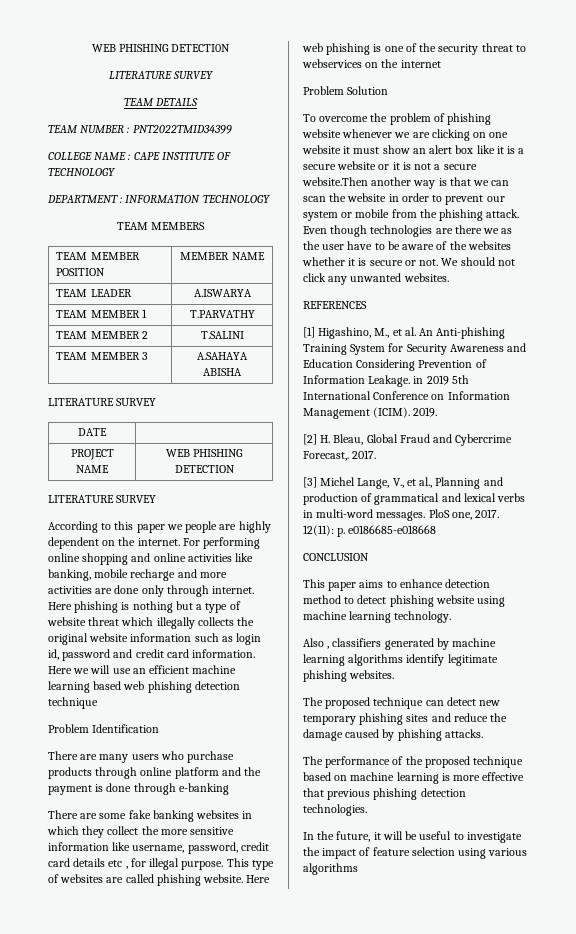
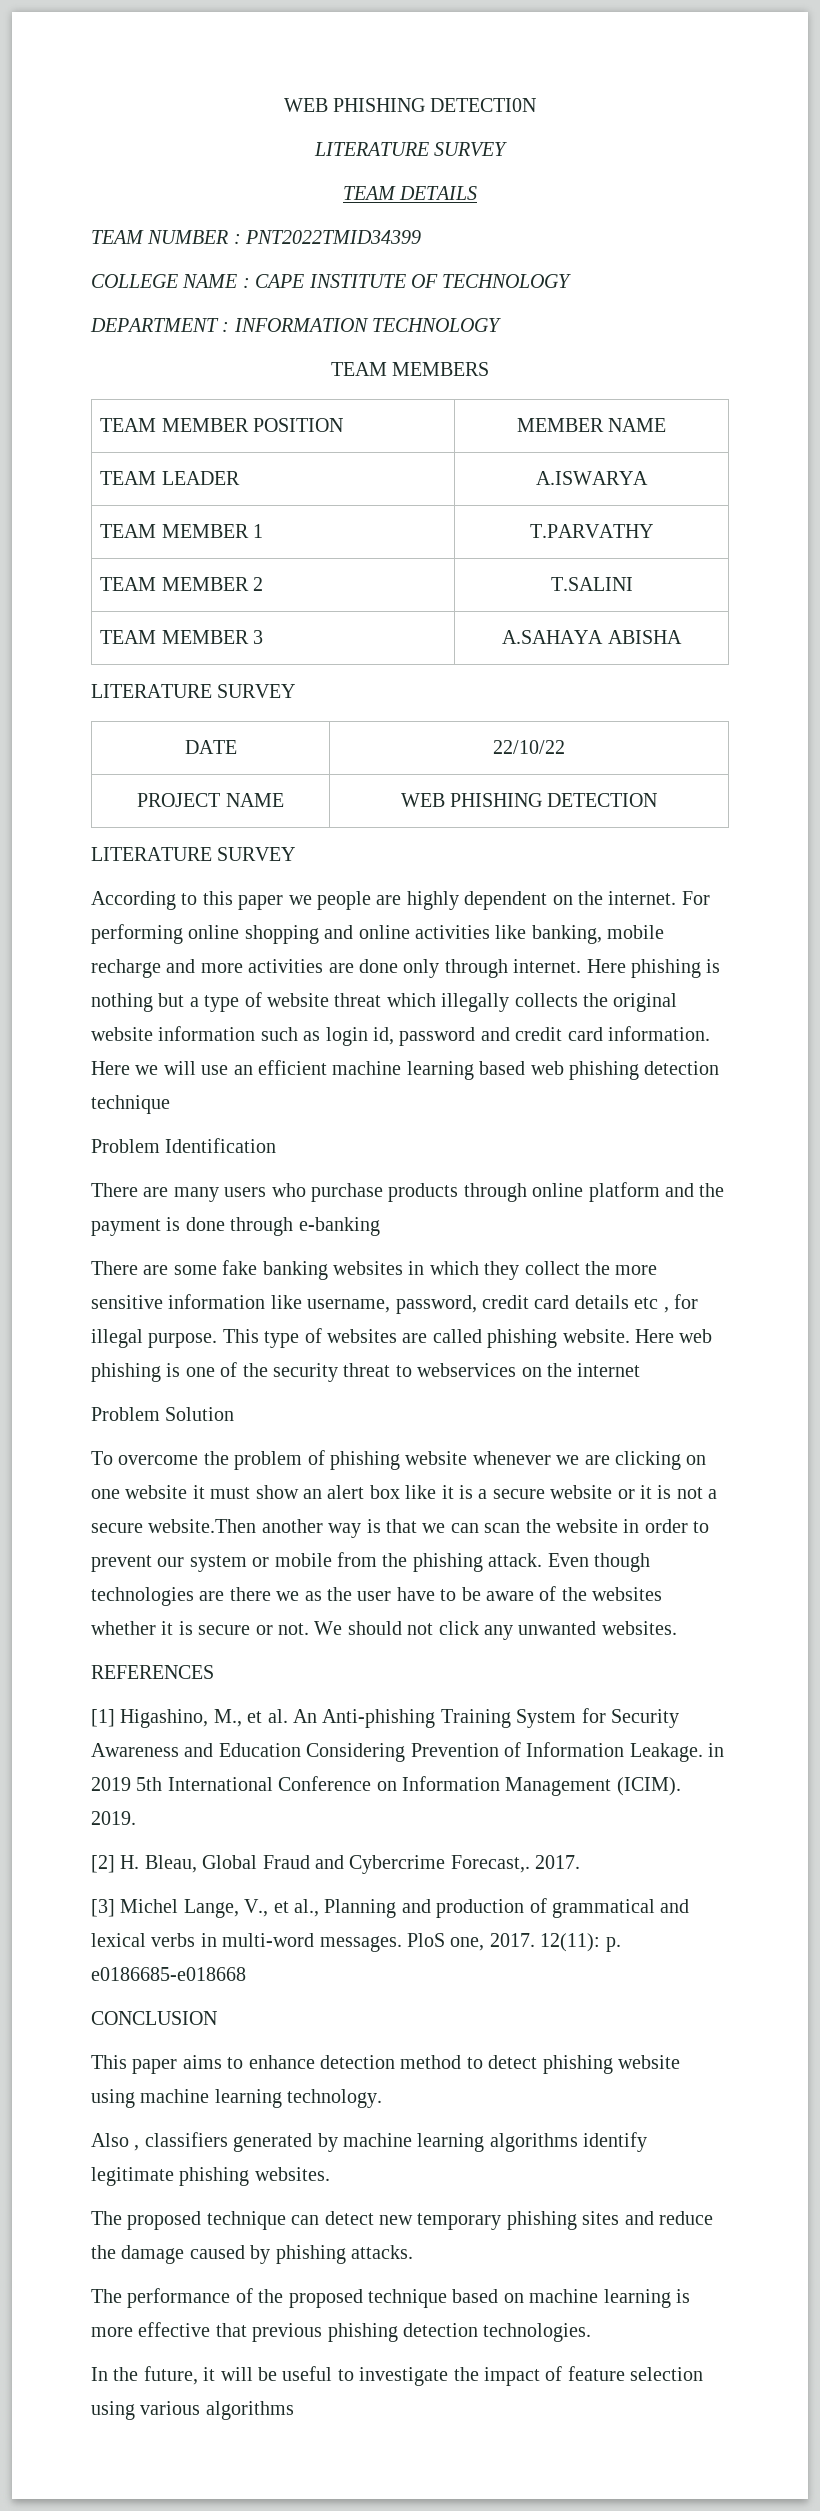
- DATE |
+ DATE | 22/10/22

